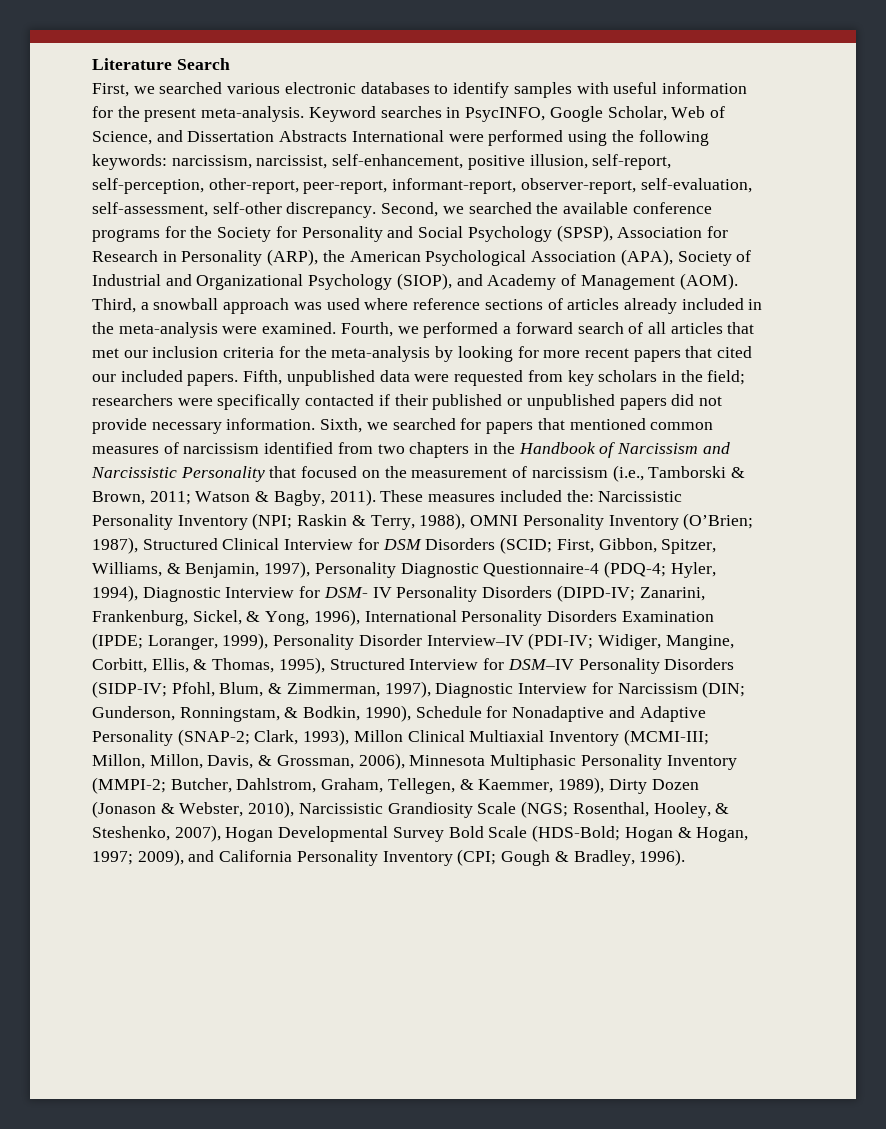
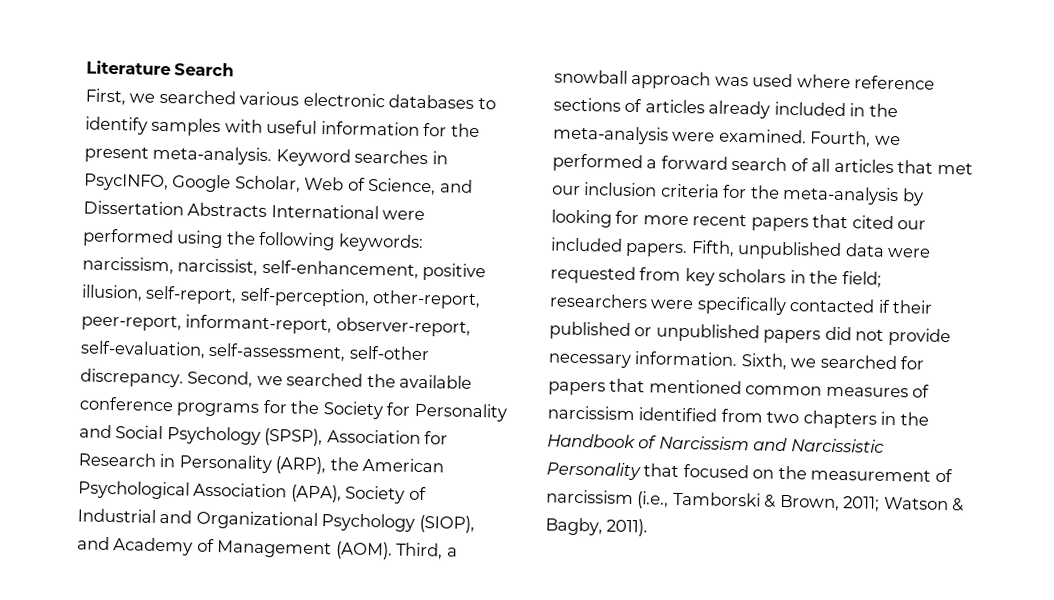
- These measures included the: Narcissistic Personality Inventory (NPI; Raskin & Terry, 1988), OMNI Personality Inventory (O’Brien; 1987), Structured Clinical Interview for DSM Disorders (SCID; First, Gibbon, Spitzer, Williams, & Benjamin, 1997), Personality Diagnostic Questionnaire-4 (PDQ-4; Hyler, 1994), Diagnostic Interview for DSM- IV Personality Disorders (DIPD-IV; Zanarini, Frankenburg, Sickel, & Yong, 1996), International Personality Disorders Examination (IPDE; Loranger, 1999), Personality Disorder Interview–IV (PDI-IV; Widiger, Mangine, Corbitt, Ellis, & Thomas, 1995), Structured Interview for DSM–IV Personality Disorders (SIDP-IV; Pfohl, Blum, & Zimmerman, 1997), Diagnostic Interview for Narcissism (DIN; Gunderson, Ronningstam, & Bodkin, 1990), Schedule for Nonadaptive and Adaptive Personality (SNAP-2; Clark, 1993), Millon Clinical Multiaxial Inventory (MCMI-III; Millon, Millon, Davis, & Grossman, 2006), Minnesota Multiphasic Personality Inventory (MMPI-2; Butcher, Dahlstrom, Graham, Tellegen, & Kaemmer, 1989), Dirty Dozen (Jonason & Webster, 2010), Narcissistic Grandiosity Scale (NGS; Rosenthal, Hooley, & Steshenko, 2007), Hogan Developmental Survey Bold Scale (HDS-Bold; Hogan & Hogan, 1997; 2009), and California Personality Inventory (CPI; Gough & Bradley, 1996).

